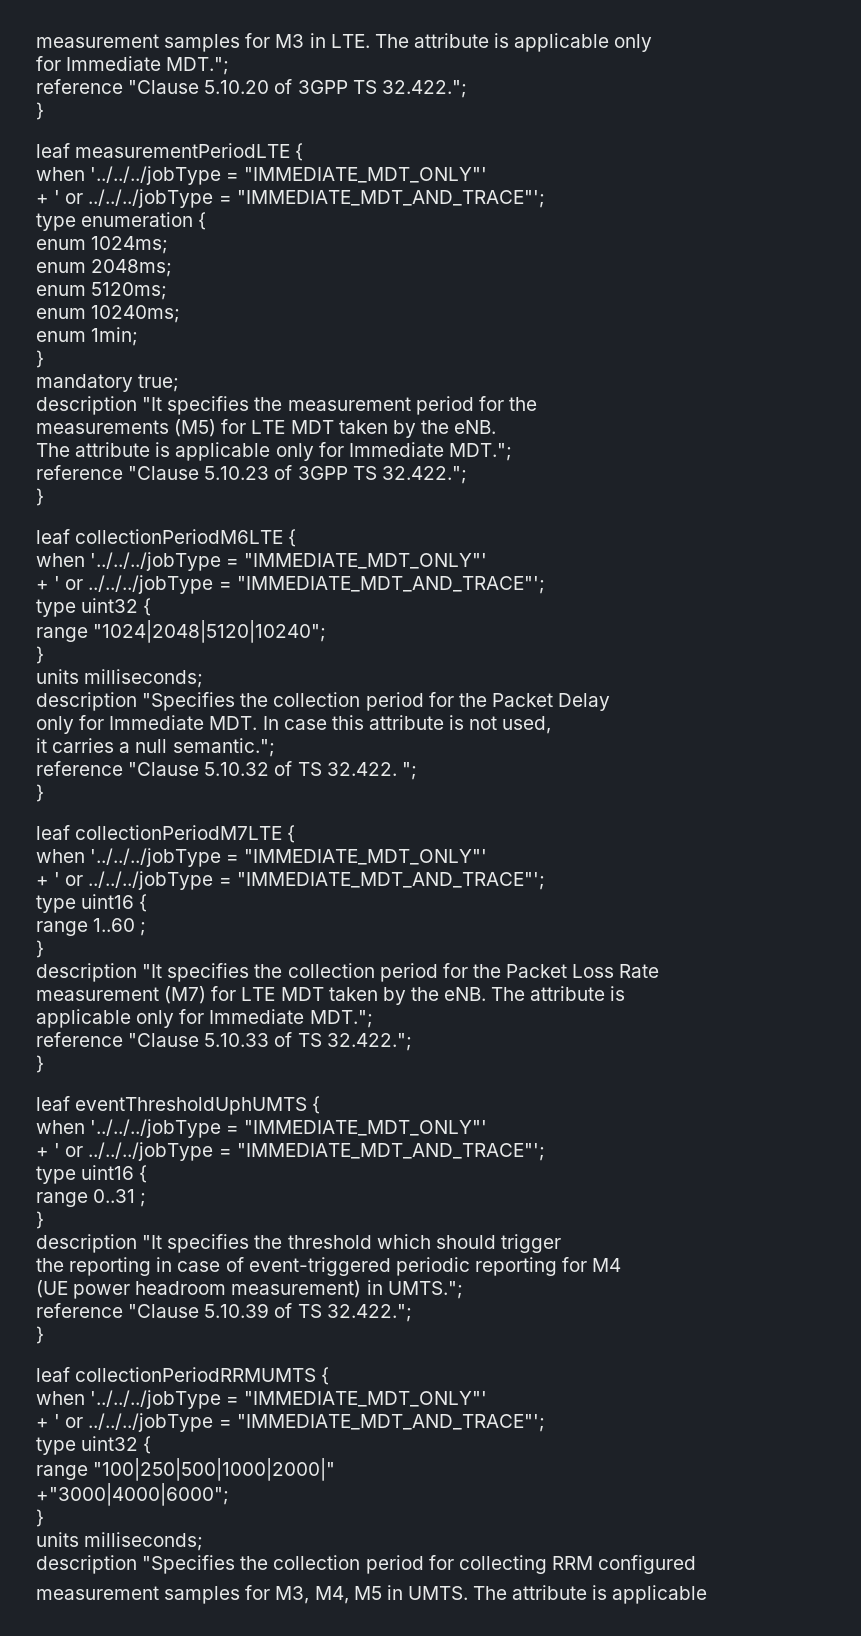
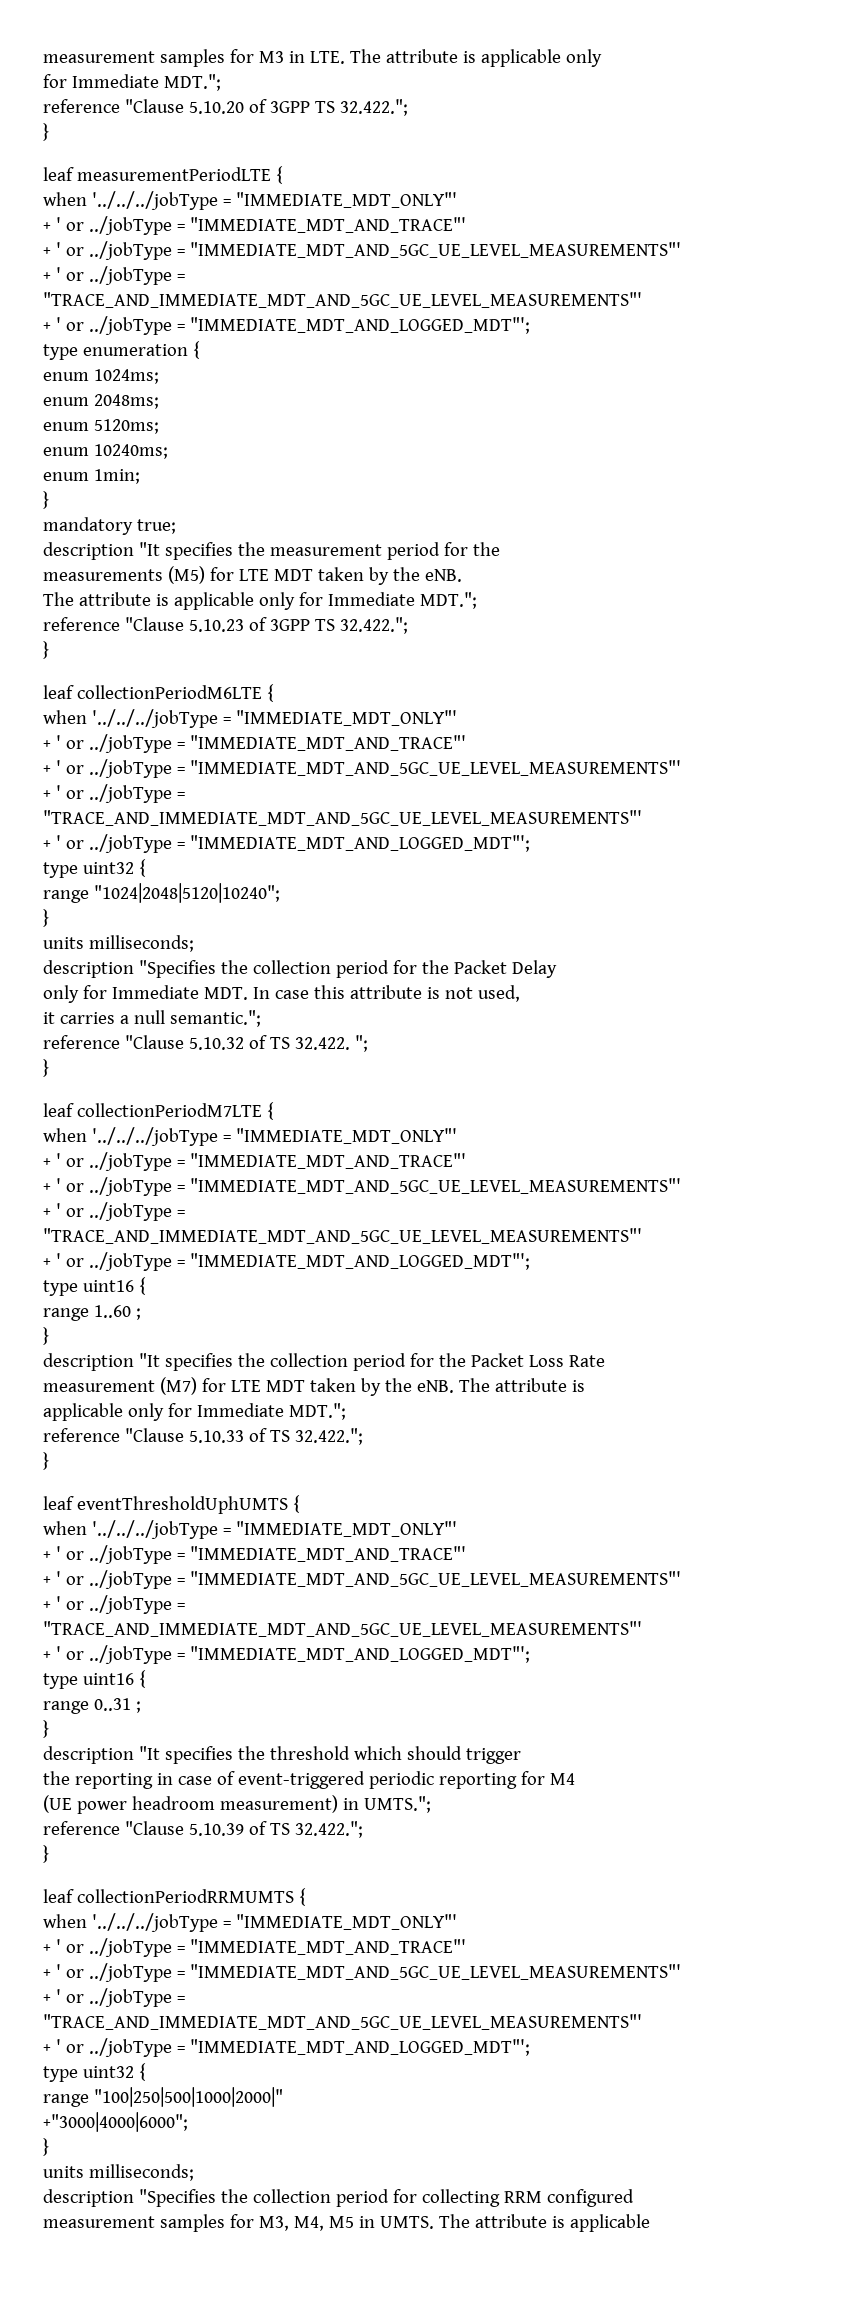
  leaf measurementPeriodLTE {
  when '../../../jobType = "IMMEDIATE_MDT_ONLY"'
- + ' or ../../../jobType = "IMMEDIATE_MDT_AND_TRACE"';
+ + ' or ../jobType = "IMMEDIATE_MDT_AND_TRACE"'
+ + ' or ../jobType = "IMMEDIATE_MDT_AND_5GC_UE_LEVEL_MEASUREMENTS"'
+ + ' or ../jobType =
+ "TRACE_AND_IMMEDIATE_MDT_AND_5GC_UE_LEVEL_MEASUREMENTS"'
+ + ' or ../jobType = "IMMEDIATE_MDT_AND_LOGGED_MDT"';
  leaf collectionPeriodM6LTE {
  when '../../../jobType = "IMMEDIATE_MDT_ONLY"'
- + ' or ../../../jobType = "IMMEDIATE_MDT_AND_TRACE"';
+ + ' or ../jobType = "IMMEDIATE_MDT_AND_TRACE"'
+ + ' or ../jobType = "IMMEDIATE_MDT_AND_5GC_UE_LEVEL_MEASUREMENTS"'
+ + ' or ../jobType =
+ "TRACE_AND_IMMEDIATE_MDT_AND_5GC_UE_LEVEL_MEASUREMENTS"'
+ + ' or ../jobType = "IMMEDIATE_MDT_AND_LOGGED_MDT"';
  leaf collectionPeriodM7LTE {
  when '../../../jobType = "IMMEDIATE_MDT_ONLY"'
- + ' or ../../../jobType = "IMMEDIATE_MDT_AND_TRACE"';
+ + ' or ../jobType = "IMMEDIATE_MDT_AND_TRACE"'
+ + ' or ../jobType = "IMMEDIATE_MDT_AND_5GC_UE_LEVEL_MEASUREMENTS"'
+ + ' or ../jobType =
+ "TRACE_AND_IMMEDIATE_MDT_AND_5GC_UE_LEVEL_MEASUREMENTS"'
+ + ' or ../jobType = "IMMEDIATE_MDT_AND_LOGGED_MDT"';
  leaf eventThresholdUphUMTS {
  when '../../../jobType = "IMMEDIATE_MDT_ONLY"'
- + ' or ../../../jobType = "IMMEDIATE_MDT_AND_TRACE"';
+ + ' or ../jobType = "IMMEDIATE_MDT_AND_TRACE"'
+ + ' or ../jobType = "IMMEDIATE_MDT_AND_5GC_UE_LEVEL_MEASUREMENTS"'
+ + ' or ../jobType =
+ "TRACE_AND_IMMEDIATE_MDT_AND_5GC_UE_LEVEL_MEASUREMENTS"'
+ + ' or ../jobType = "IMMEDIATE_MDT_AND_LOGGED_MDT"';
  leaf collectionPeriodRRMUMTS {
  when '../../../jobType = "IMMEDIATE_MDT_ONLY"'
- + ' or ../../../jobType = "IMMEDIATE_MDT_AND_TRACE"';
+ + ' or ../jobType = "IMMEDIATE_MDT_AND_TRACE"'
+ + ' or ../jobType = "IMMEDIATE_MDT_AND_5GC_UE_LEVEL_MEASUREMENTS"'
+ + ' or ../jobType =
+ "TRACE_AND_IMMEDIATE_MDT_AND_5GC_UE_LEVEL_MEASUREMENTS"'
+ + ' or ../jobType = "IMMEDIATE_MDT_AND_LOGGED_MDT"';

